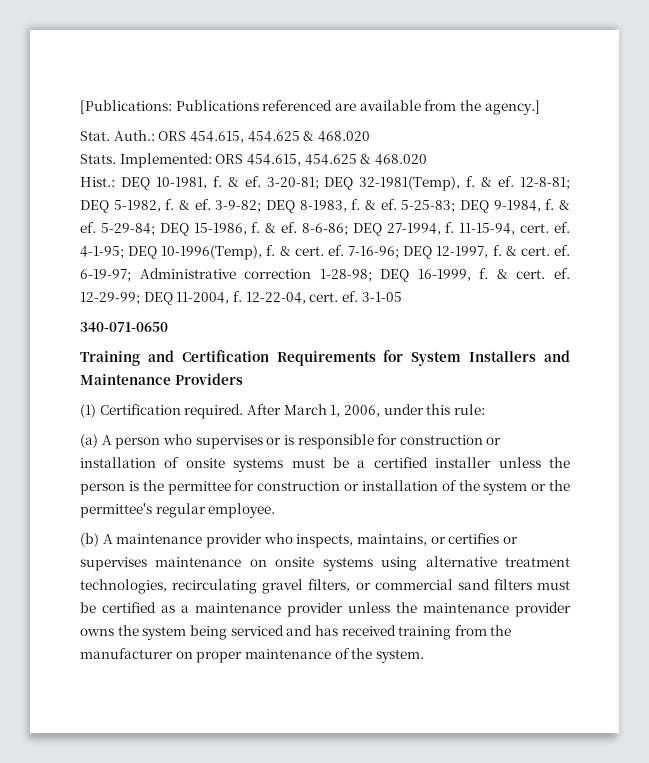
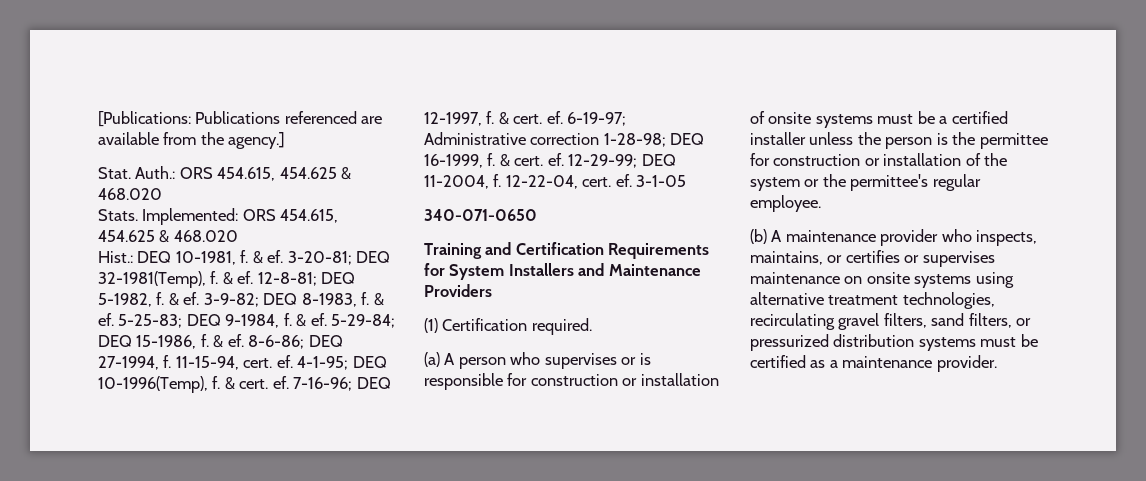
- After March 1, 2006, under this rule:
- (b) A maintenance provider who inspects, maintains, or certifies or supervises maintenance on onsite systems using alternative treatment technologies, recirculating gravel filters, or commercial sand filters must be certified as a maintenance provider unless the maintenance provider owns the system being serviced and has received training from the manufacturer on proper maintenance of the system.
+ (b) A maintenance provider who inspects, maintains, or certifies or supervises maintenance on onsite systems using alternative treatment technologies, recirculating gravel filters, sand filters, or pressurized distribution systems must be certified as a maintenance provider.

